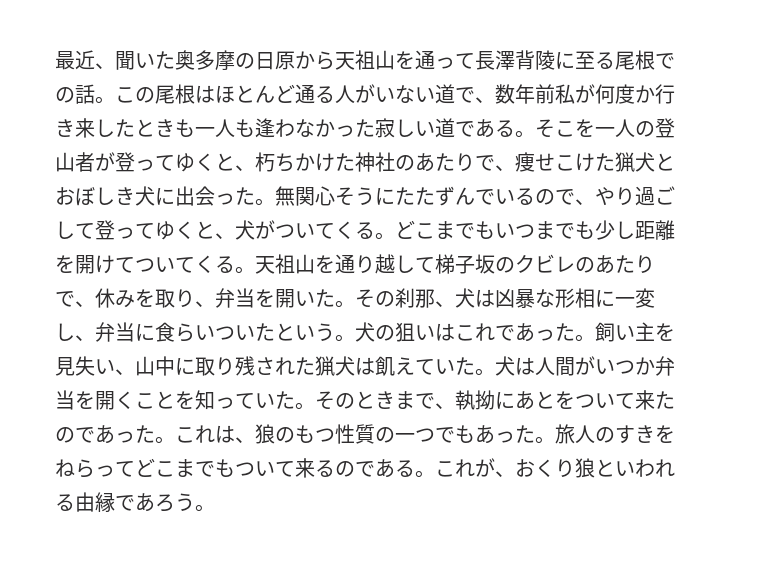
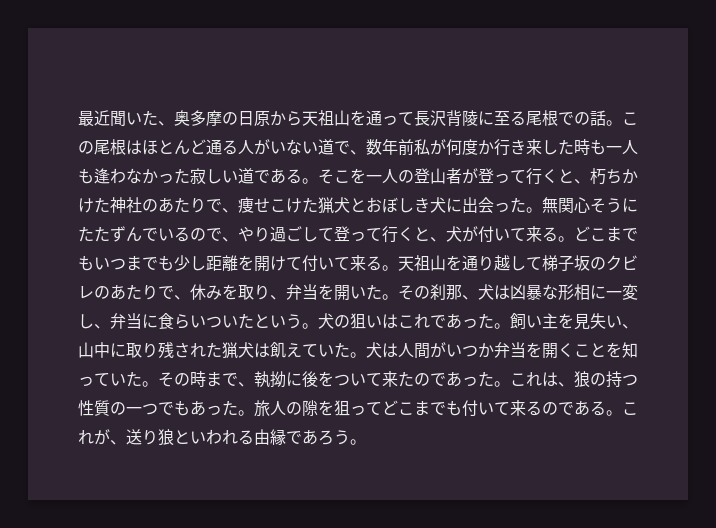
- 最近、聞いた奥多摩の日原から天祖山を通って長澤背陵に至る尾根での話。
+ 最近聞いた、奥多摩の日原から天祖山を通って長沢背陵に至る尾根での話。
- この尾根はほとんど通る人がいない道で、数年前私が何度か行き来したときも一人も逢わなかった寂しい道である。
+ この尾根はほとんど通る人がいない道で、数年前私が何度か行き来した時も一人も逢わなかった寂しい道である。
- そこを一人の登山者が登ってゆくと、朽ちかけた神社のあたりで、痩せこけた猟犬とおぼしき犬に出会った。
+ そこを一人の登山者が登って行くと、朽ちかけた神社のあたりで、痩せこけた猟犬とおぼしき犬に出会った。
- 無関心そうにたたずんでいるので、やり過ごして登ってゆくと、犬がついてくる。
+ 無関心そうにたたずんでいるので、やり過ごして登って行くと、犬が付いて来る。
- どこまでもいつまでも少し距離を開けてついてくる。
+ どこまでもいつまでも少し距離を開けて付いて来る。
- そのときまで、執拗にあとをついて来たのであった。
+ その時まで、執拗に後をついて来たのであった。
- これは、狼のもつ性質の一つでもあった。
+ これは、狼の持つ性質の一つでもあった。
- 旅人のすきをねらってどこまでもついて来るのである。
+ 旅人の隙を狙ってどこまでも付いて来るのである。
- これが、おくり狼といわれる由縁であろう。
+ これが、送り狼といわれる由縁であろう。

